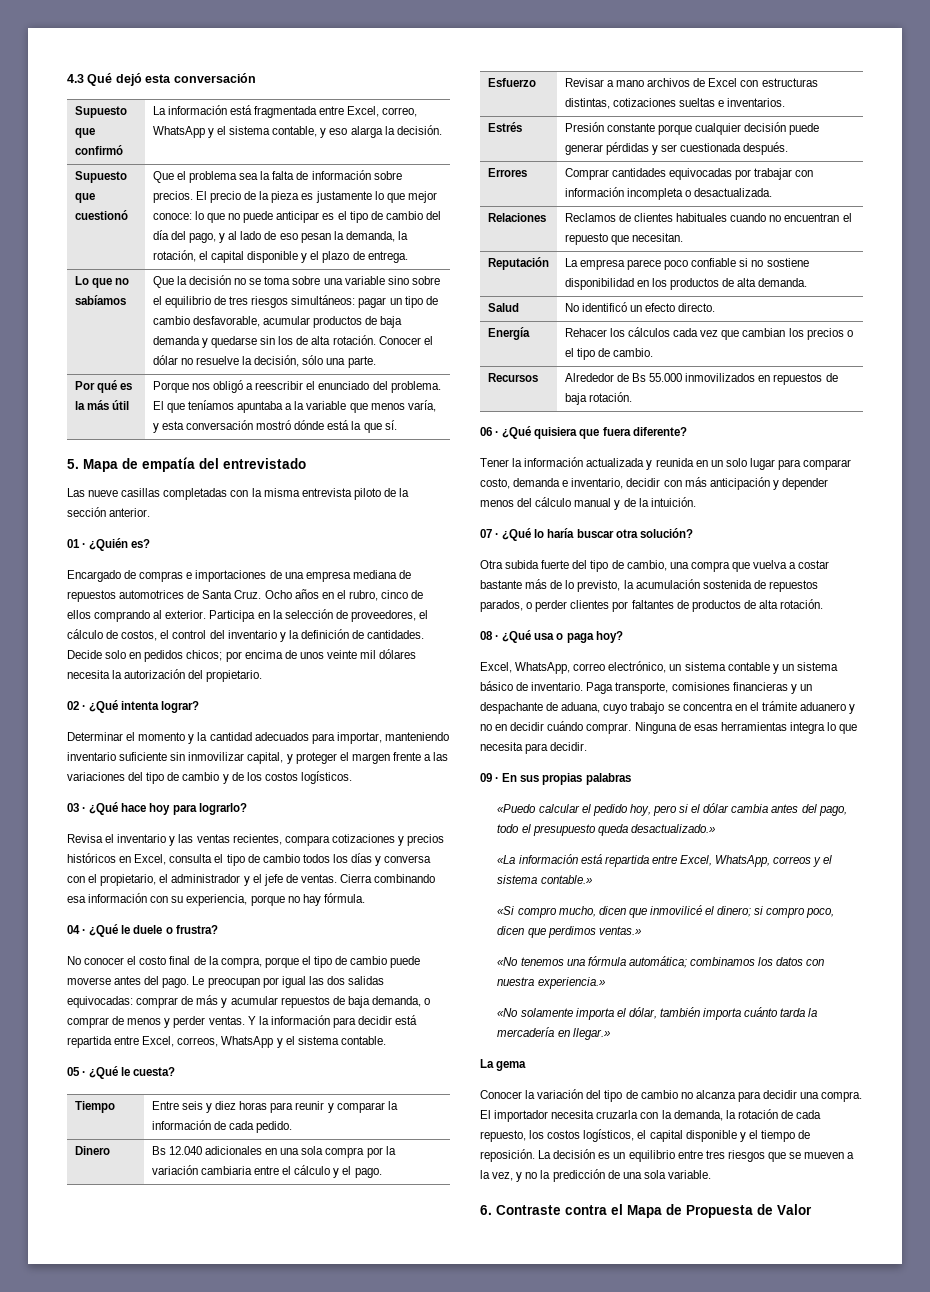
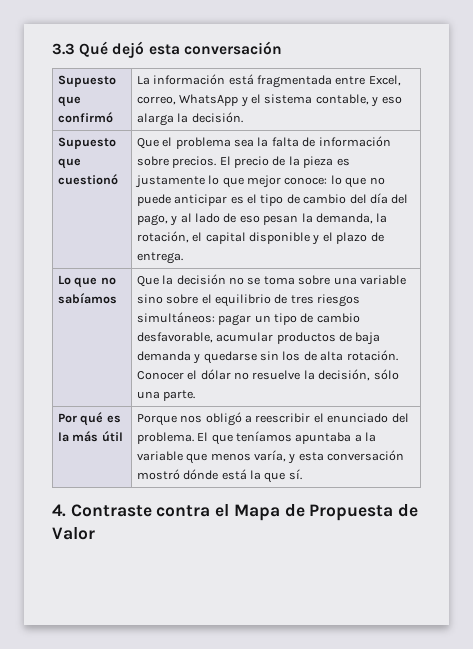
- 4.3 Qué dejó esta conversación
+ 3.3 Qué dejó esta conversación
- 5. Mapa de empatía del entrevistado
- Las nueve casillas completadas con la misma entrevista piloto de la sección anterior.
- 01 · ¿Quién es?
- Encargado de compras e importaciones de una empresa mediana de repuestos automotrices de Santa Cruz. Ocho años en el rubro, cinco de ellos comprando al exterior. Participa en la selección de proveedores, el cálculo de costos, el control del inventario y la definición de cantidades. Decide solo en pedidos chicos; por encima de unos veinte mil dólares necesita la autorización del propietario.
- 02 · ¿Qué intenta lograr?
- Determinar el momento y la cantidad adecuados para importar, manteniendo inventario suficiente sin inmovilizar capital, y proteger el margen frente a las variaciones del tipo de cambio y de los costos logísticos.
- 03 · ¿Qué hace hoy para lograrlo?
- Revisa el inventario y las ventas recientes, compara cotizaciones y precios históricos en Excel, consulta el tipo de cambio todos los días y conversa con el propietario, el administrador y el jefe de ventas. Cierra combinando esa información con su experiencia, porque no hay fórmula.
- 04 · ¿Qué le duele o frustra?
- No conocer el costo final de la compra, porque el tipo de cambio puede moverse antes del pago. Le preocupan por igual las dos salidas equivocadas: comprar de más y acumular repuestos de baja demanda, o comprar de menos y perder ventas. Y la información para decidir está repartida entre Excel, correos, WhatsApp y el sistema contable.
- 05 · ¿Qué le cuesta?
- Tiempo | Entre seis y diez horas para reunir y comparar la información de cada pedido.
- Dinero | Bs 12.040 adicionales en una sola compra por la variación cambiaria entre el cálculo y el pago.
- Esfuerzo | Revisar a mano archivos de Excel con estructuras distintas, cotizaciones sueltas e inventarios.
- Estrés | Presión constante porque cualquier decisión puede generar pérdidas y ser cuestionada después.
- Errores | Comprar cantidades equivocadas por trabajar con información incompleta o desactualizada.
- Relaciones | Reclamos de clientes habituales cuando no encuentran el repuesto que necesitan.
- Reputación | La empresa parece poco confiable si no sostiene disponibilidad en los productos de alta demanda.
- Salud | No identificó un efecto directo.
- Energía | Rehacer los cálculos cada vez que cambian los precios o el tipo de cambio.
- Recursos | Alrededor de Bs 55.000 inmovilizados en repuestos de baja rotación.
- 06 · ¿Qué quisiera que fuera diferente?
- Tener la información actualizada y reunida en un solo lugar para comparar costo, demanda e inventario, decidir con más anticipación y depender menos del cálculo manual y de la intuición.
- 07 · ¿Qué lo haría buscar otra solución?
- Otra subida fuerte del tipo de cambio, una compra que vuelva a costar bastante más de lo previsto, la acumulación sostenida de repuestos parados, o perder clientes por faltantes de productos de alta rotación.
- 08 · ¿Qué usa o paga hoy?
- Excel, WhatsApp, correo electrónico, un sistema contable y un sistema básico de inventario. Paga transporte, comisiones financieras y un despachante de aduana, cuyo trabajo se concentra en el trámite aduanero y no en decidir cuándo comprar. Ninguna de esas herramientas integra lo que necesita para decidir.
- 09 · En sus propias palabras
- «Puedo calcular el pedido hoy, pero si el dólar cambia antes del pago, todo el presupuesto queda desactualizado.»
- «La información está repartida entre Excel, WhatsApp, correos y el sistema contable.»
- «Si compro mucho, dicen que inmovilicé el dinero; si compro poco, dicen que perdimos ventas.»
- «No tenemos una fórmula automática; combinamos los datos con nuestra experiencia.»
- «No solamente importa el dólar, también importa cuánto tarda la mercadería en llegar.»
- La gema
- Conocer la variación del tipo de cambio no alcanza para decidir una compra. El importador necesita cruzarla con la demanda, la rotación de cada repuesto, los costos logísticos, el capital disponible y el tiempo de reposición. La decisión es un equilibrio entre tres riesgos que se mueven a la vez, y no la predicción de una sola variable.
- 6. Contraste contra el Mapa de Propuesta de Valor
+ 4. Contraste contra el Mapa de Propuesta de Valor

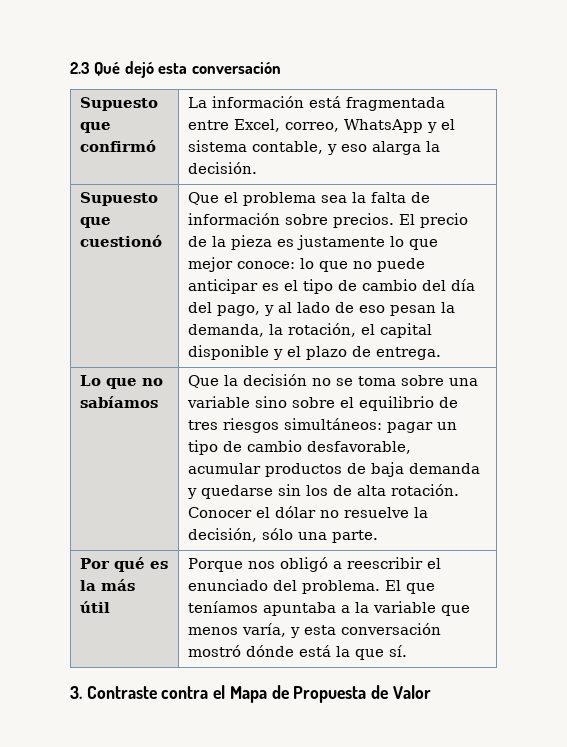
- 3.3 Qué dejó esta conversación
+ 2.3 Qué dejó esta conversación
- 4. Contraste contra el Mapa de Propuesta de Valor
+ 3. Contraste contra el Mapa de Propuesta de Valor

